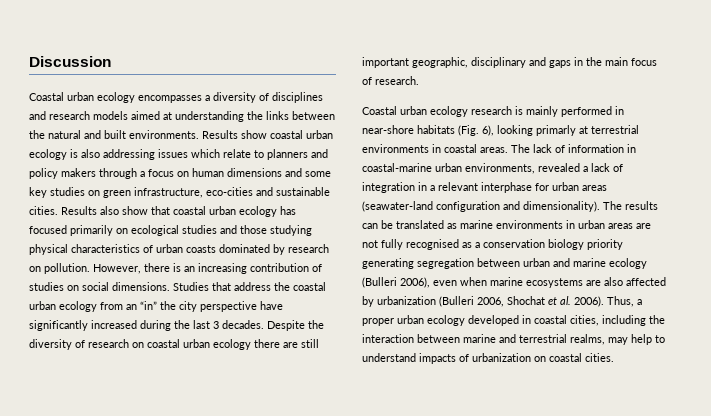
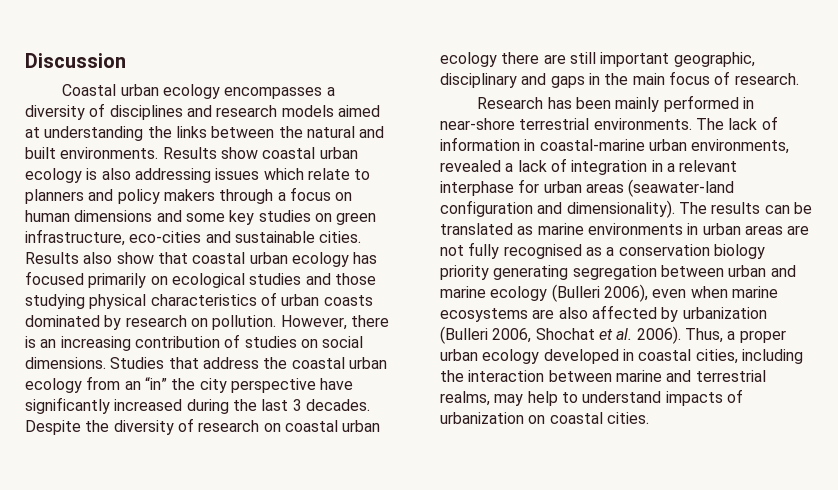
- Coastal urban ecology research is mainly performed in near-shore habitats (Fig. 6), looking primarly at terrestrial environments in coastal areas.
+ Research has been mainly performed in near-shore terrestrial environments.

